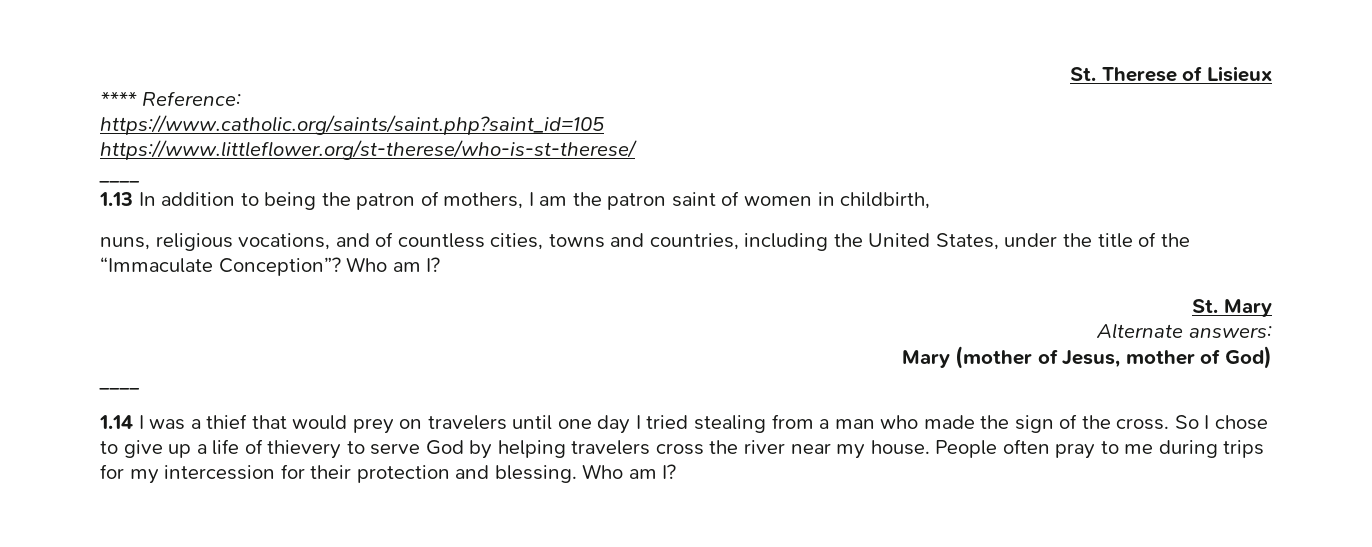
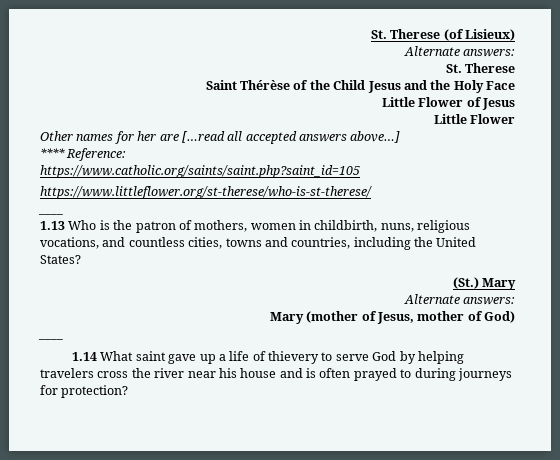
- St. Therese of Lisieux
+ St. Therese (of Lisieux)
+ Alternate answers:
+ St. Therese
+ Saint Thérèse of the Child Jesus and the Holy Face
+ Little Flower of Jesus
+ Little Flower
+ Other names for her are […read all accepted answers above…]
- 1.13 In addition to being the patron of mothers, I am the patron saint of women in childbirth,
- nuns, religious vocations, and of countless cities, towns and countries, including the United States, under the title of the “Immaculate Conception”? Who am I?
- St. Mary
+ 1.13 Who is the patron of mothers, women in childbirth, nuns, religious vocations, and countless cities, towns and countries, including the United States?
+ (St.) Mary
- 1.14 I was a thief that would prey on travelers until one day I tried stealing from a man who made the sign of the cross. So I chose to give up a life of thievery to serve God by helping travelers cross the river near my house. People often pray to me during trips for my intercession for their protection and blessing. Who am I?
+ 1.14 What saint gave up a life of thievery to serve God by helping travelers cross the river near his house and is often prayed to during journeys for protection?

